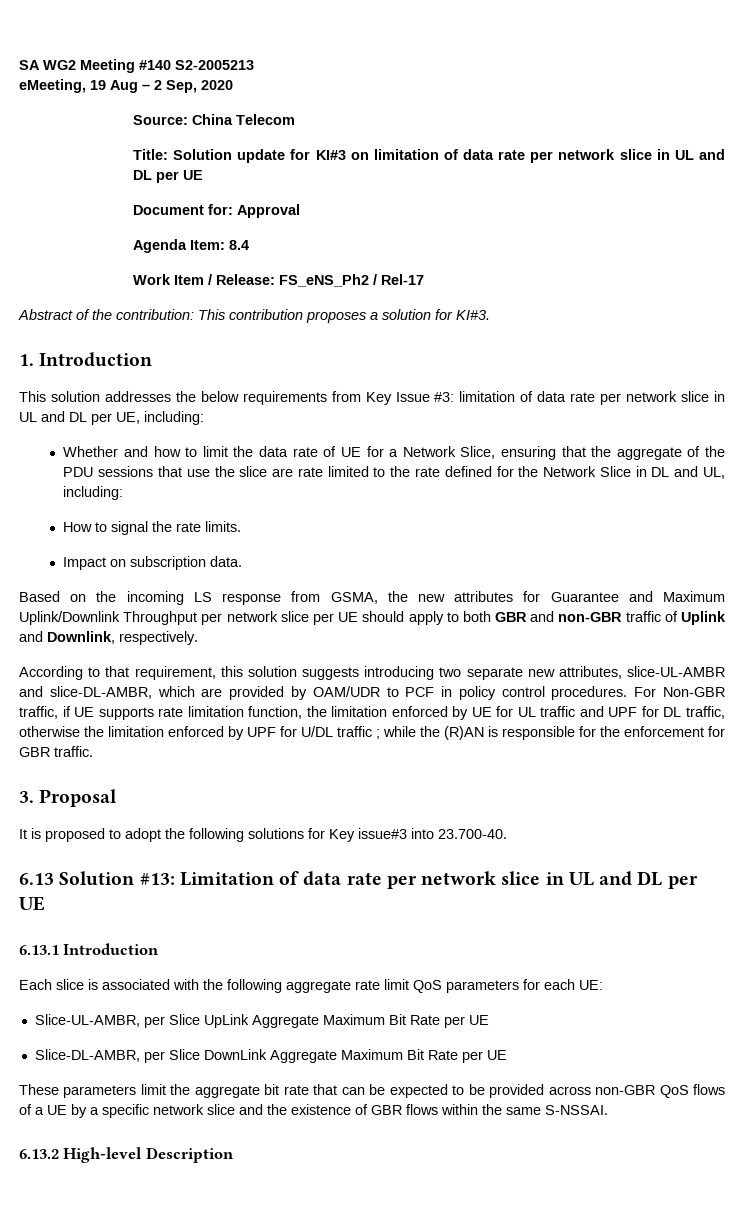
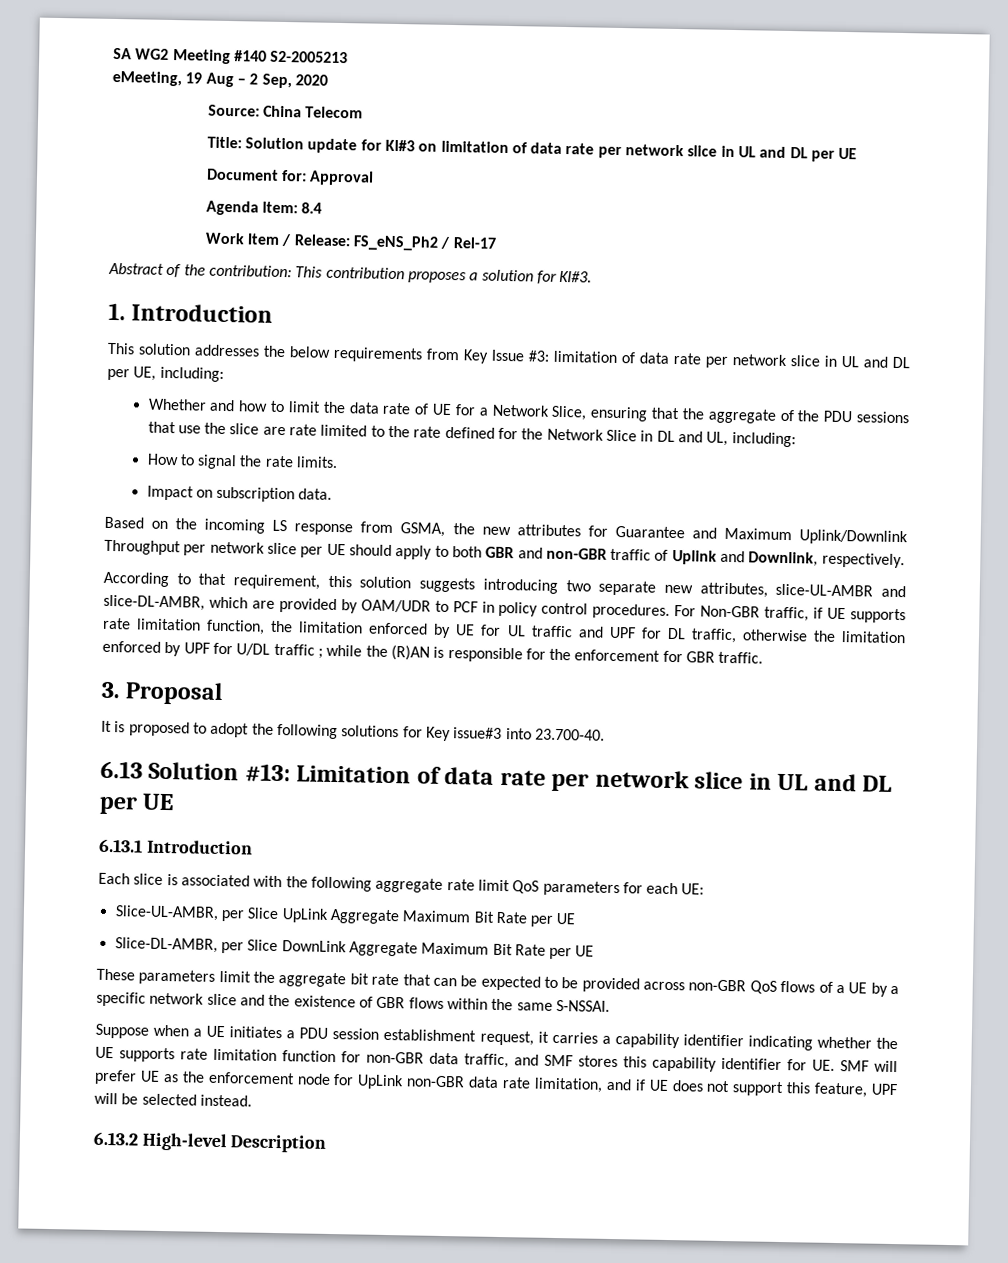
+ Suppose when a UE initiates a PDU session establishment request, it carries a capability identifier indicating whether the UE supports rate limitation function for non-GBR data traffic, and SMF stores this capability identifier for UE. SMF will prefer UE as the enforcement node for UpLink non-GBR data rate limitation, and if UE does not support this feature, UPF will be selected instead.

